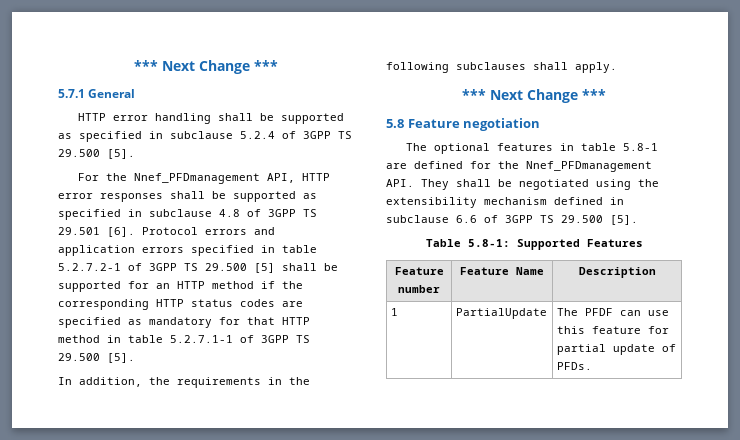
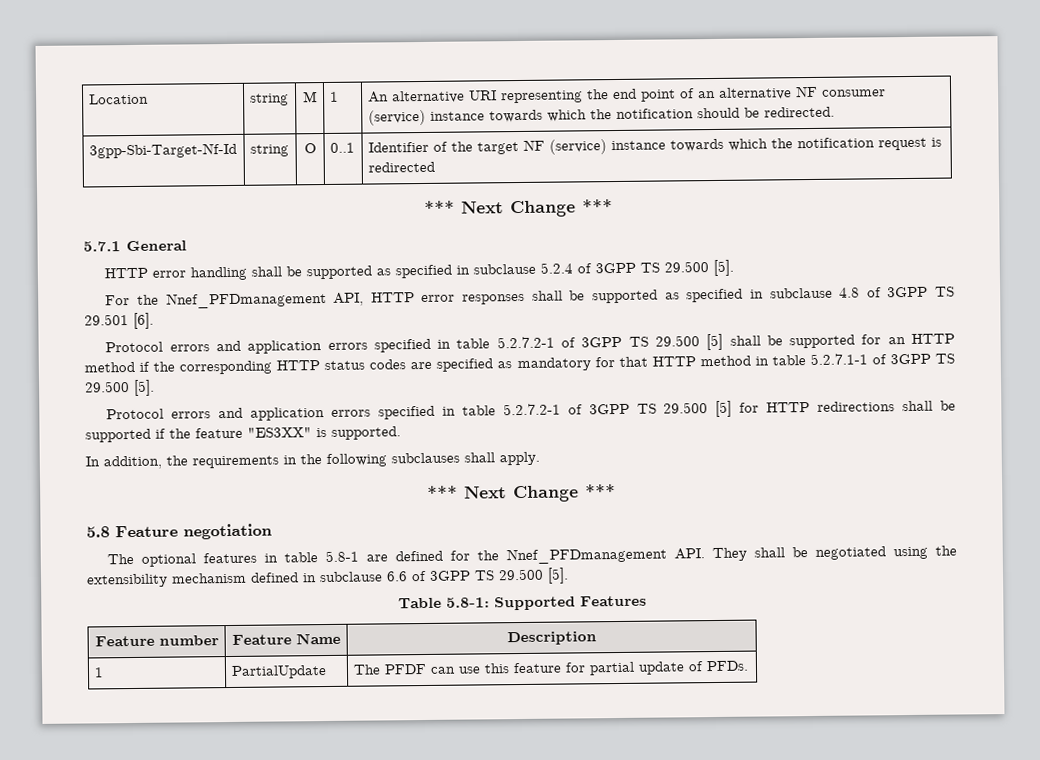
+ Location | string | M | 1 | An alternative URI representing the end point of an alternative NF consumer (service) instance towards which the notification should be redirected.
+ 3gpp-Sbi-Target-Nf-Id | string | O | 0..1 | Identifier of the target NF (service) instance towards which the notification request is redirected
- For the Nnef_PFDmanagement API, HTTP error responses shall be supported as specified in subclause 4.8 of 3GPP TS 29.501 [6]. Protocol errors and application errors specified in table 5.2.7.2-1 of 3GPP TS 29.500 [5] shall be supported for an HTTP method if the corresponding HTTP status codes are specified as mandatory for that HTTP method in table 5.2.7.1-1 of 3GPP TS 29.500 [5].
+ For the Nnef_PFDmanagement API, HTTP error responses shall be supported as specified in subclause 4.8 of 3GPP TS 29.501 [6].
+ Protocol errors and application errors specified in table 5.2.7.2-1 of 3GPP TS 29.500 [5] shall be supported for an HTTP method if the corresponding HTTP status codes are specified as mandatory for that HTTP method in table 5.2.7.1-1 of 3GPP TS 29.500 [5].
+ Protocol errors and application errors specified in table 5.2.7.2-1 of 3GPP TS 29.500 [5] for HTTP redirections shall be supported if the feature "ES3XX" is supported.

